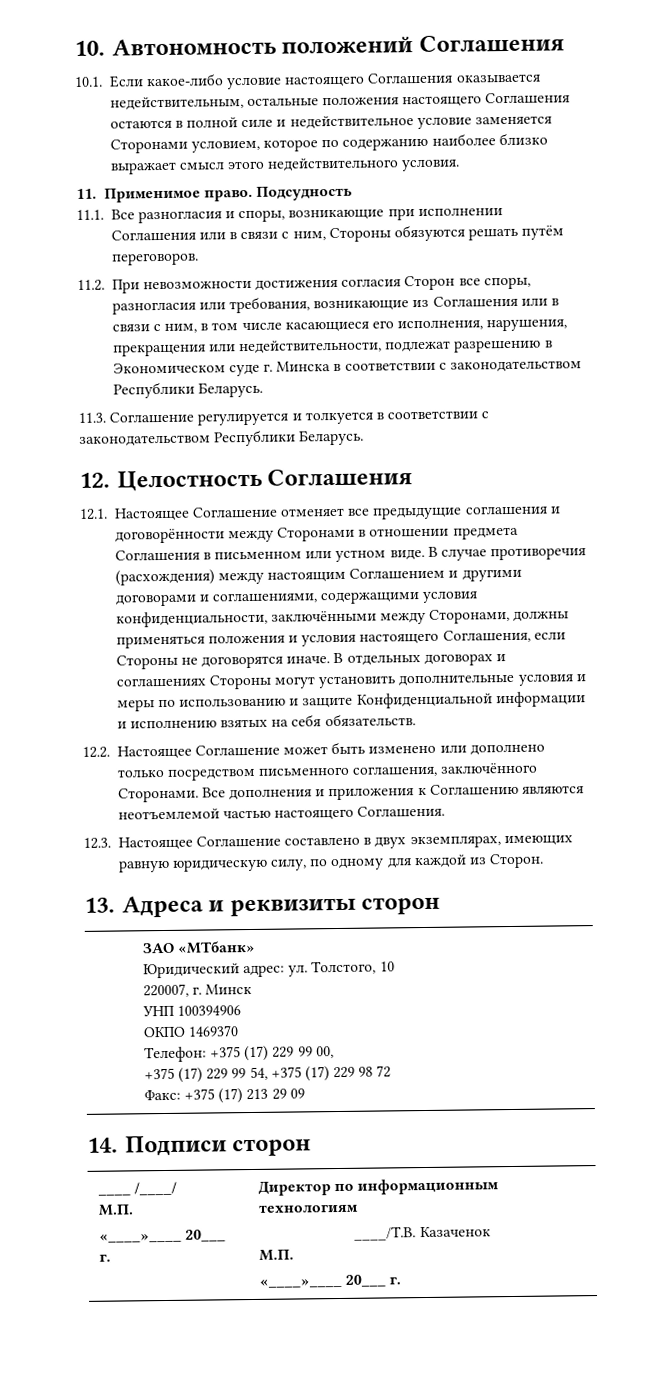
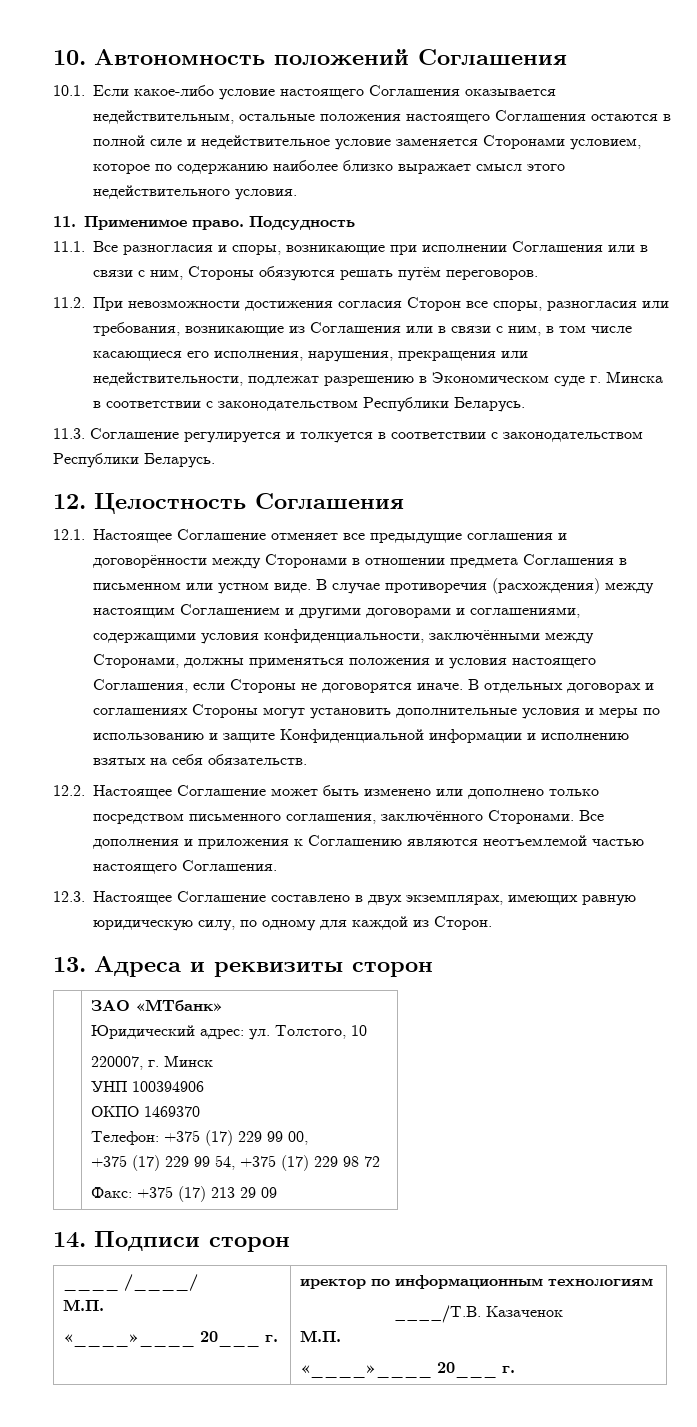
  ____ /____/
  М.П.
- «____»____ 20___ г. | Директор по информационным технологиям
+ «____»____ 20___ г. | иректор по информационным технологиям

